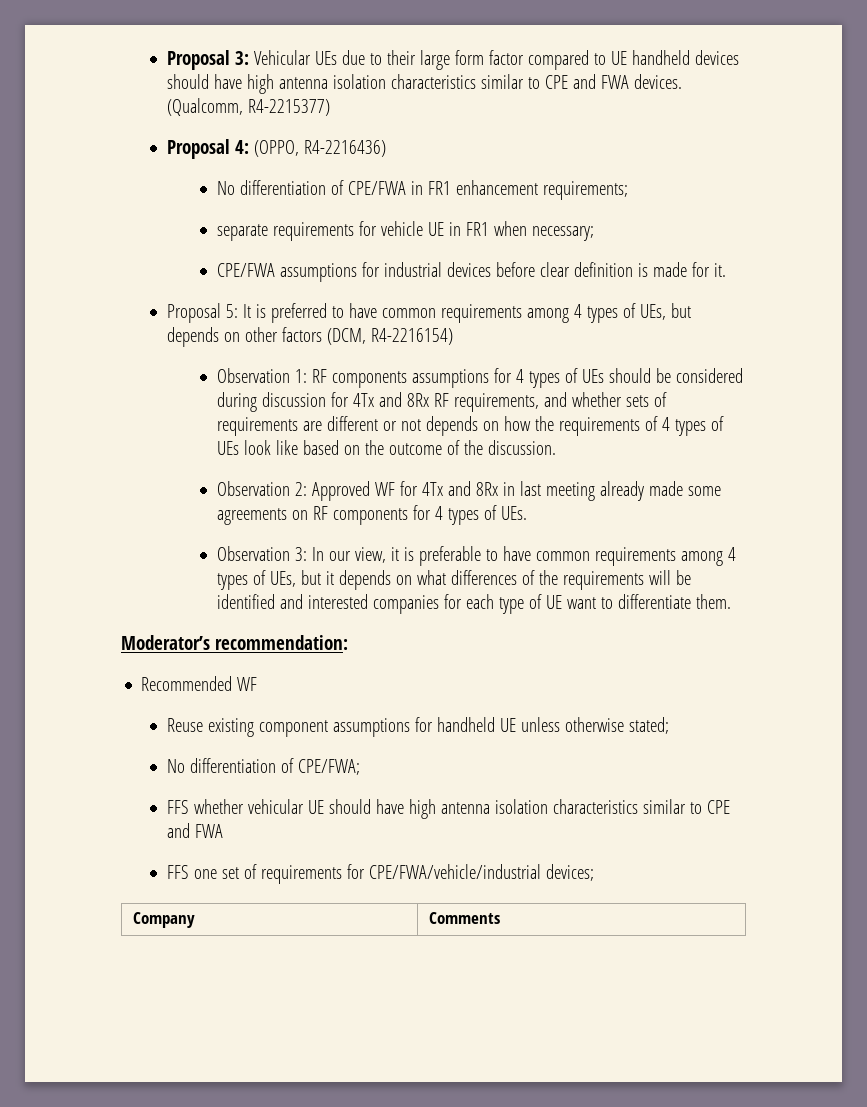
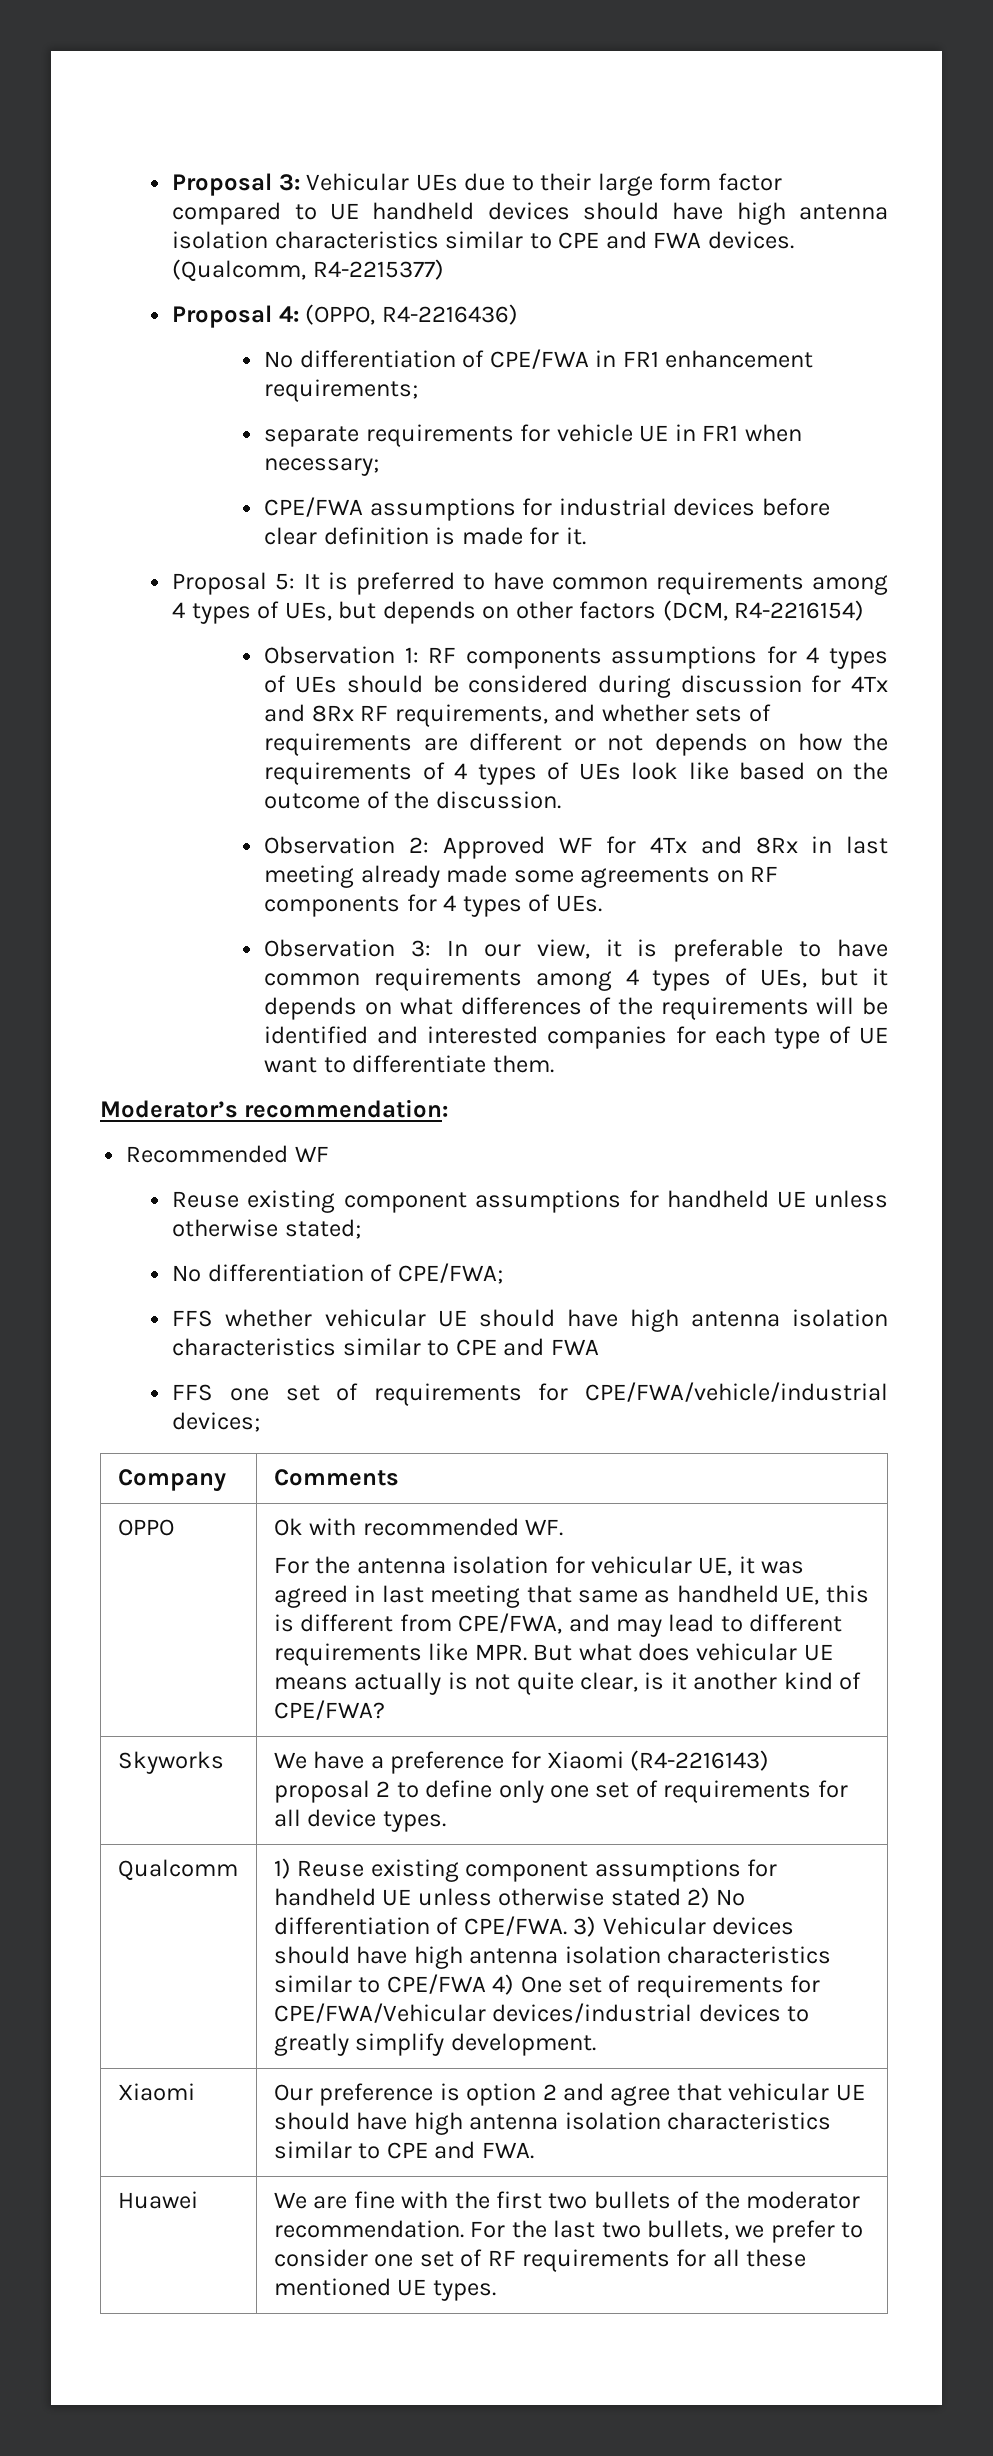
+ OPPO | Ok with recommended WF.
+ For the antenna isolation for vehicular UE, it was agreed in last meeting that same as handheld UE, this is different from CPE/FWA, and may lead to different requirements like MPR. But what does vehicular UE means actually is not quite clear, is it another kind of CPE/FWA?
+ Skyworks | We have a preference for Xiaomi (R4-2216143) proposal 2 to define only one set of requirements for all device types.
+ Qualcomm | 1) Reuse existing component assumptions for handheld UE unless otherwise stated 2) No differentiation of CPE/FWA. 3) Vehicular devices should have high antenna isolation characteristics similar to CPE/FWA 4) One set of requirements for CPE/FWA/Vehicular devices/industrial devices to greatly simplify development.
+ Xiaomi | Our preference is option 2 and agree that vehicular UE should have high antenna isolation characteristics similar to CPE and FWA.
+ Huawei | We are fine with the first two bullets of the moderator recommendation. For the last two bullets, we prefer to consider one set of RF requirements for all these mentioned UE types.

